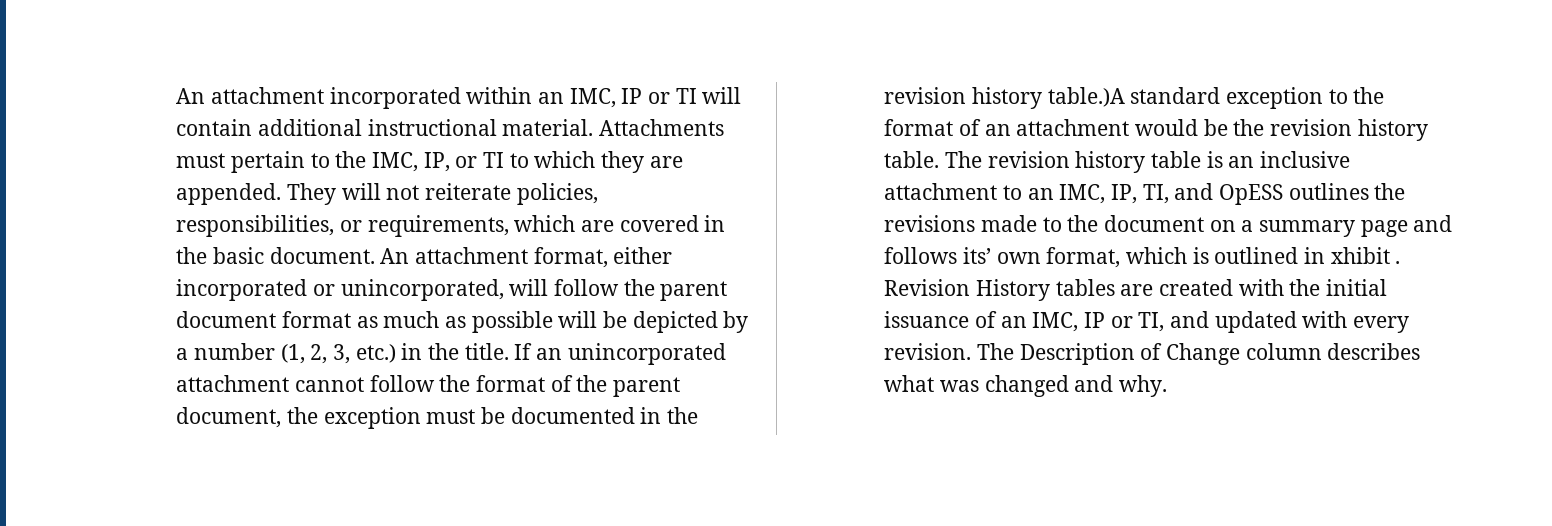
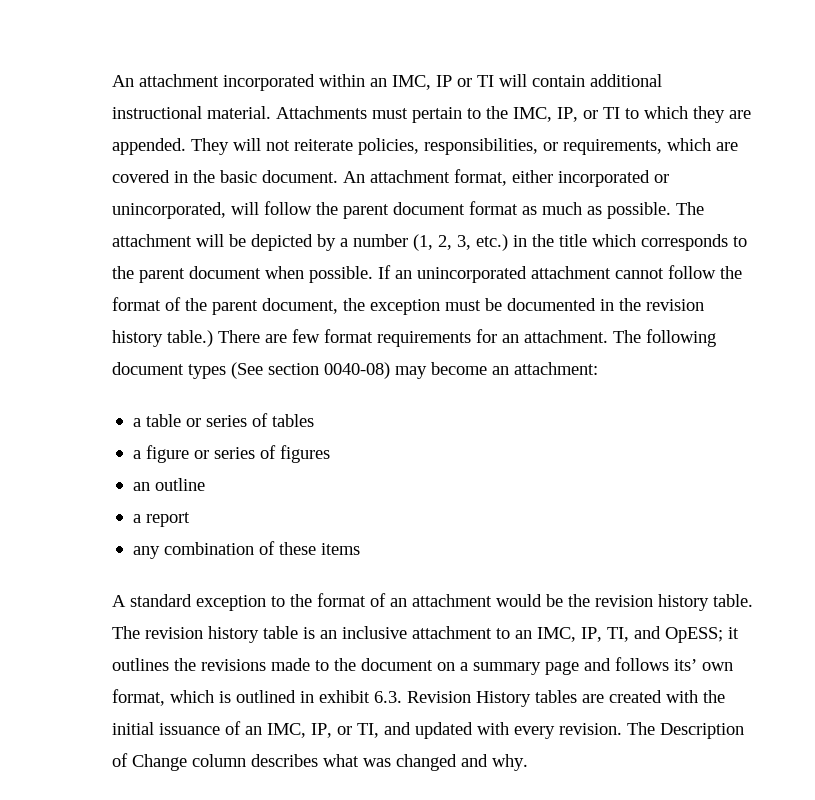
- An attachment format, either incorporated or unincorporated, will follow the parent document format as much as possible will be depicted by a number (1, 2, 3, etc.) in the title.
+ An attachment format, either incorporated or unincorporated, will follow the parent document format as much as possible. The attachment will be depicted by a number (1, 2, 3, etc.) in the title which corresponds to the parent document when possible.
- If an unincorporated attachment cannot follow the format of the parent document, the exception must be documented in the revision history table.)A standard exception to the format of an attachment would be the revision history table.
+ If an unincorporated attachment cannot follow the format of the parent document, the exception must be documented in the revision history table.) There are few format requirements for an attachment. The following document types (See section 0040-08) may become an attachment:
+ a table or series of tables
+ a figure or series of figures
+ an outline
+ a report
+ any combination of these items
+ A standard exception to the format of an attachment would be the revision history table.
- The revision history table is an inclusive attachment to an IMC, IP, TI, and OpESS outlines the revisions made to the document on a summary page and follows its’ own format, which is outlined in xhibit . Revision History tables are created with the initial issuance of an IMC, IP or TI, and updated with every revision.
+ The revision history table is an inclusive attachment to an IMC, IP, TI, and OpESS; it outlines the revisions made to the document on a summary page and follows its’ own format, which is outlined in exhibit 6.3. Revision History tables are created with the initial issuance of an IMC, IP, or TI, and updated with every revision.

